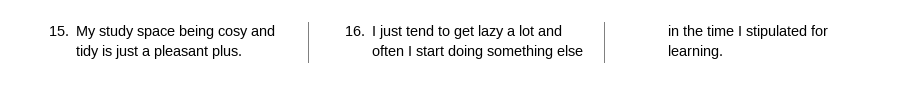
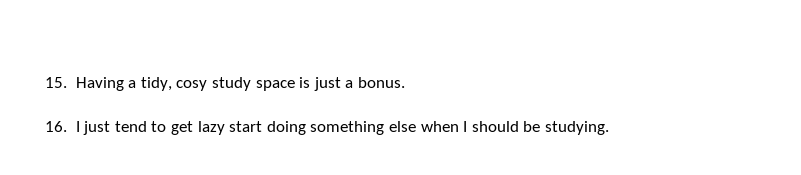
- 15. My study space being cosy and tidy is just a pleasant plus.
+ 15. Having a tidy, cosy study space is just a bonus.
- 16. I just tend to get lazy a lot and often I start doing something else in the time I stipulated for learning.
+ 16. I just tend to get lazy start doing something else when I should be studying.

